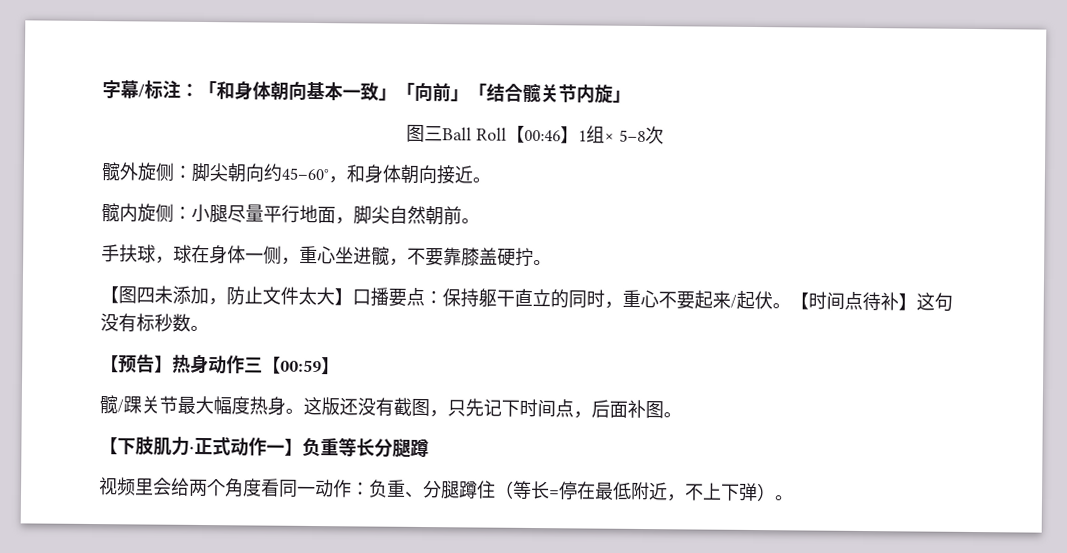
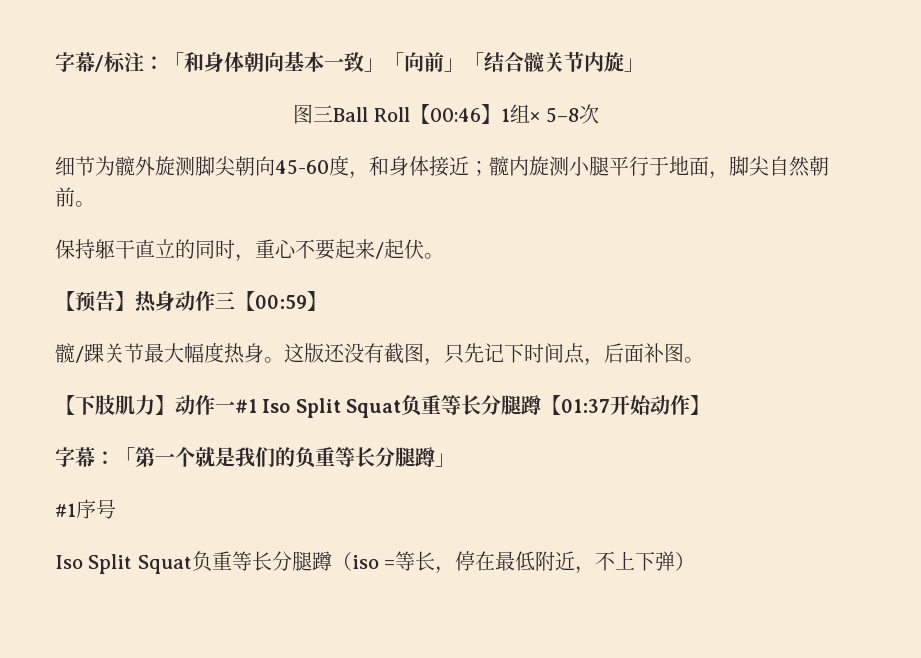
- 髋外旋侧：脚尖朝向约45–60°，和身体朝向接近。
- 髋内旋侧：小腿尽量平行地面，脚尖自然朝前。
+ 细节为髋外旋测脚尖朝向45-60度，和身体接近；髋内旋测小腿平行于地面，脚尖自然朝前。
- 手扶球，球在身体一侧，重心坐进髋，不要靠膝盖硬拧。
- 【图四未添加，防止文件太大】口播要点：保持躯干直立的同时，重心不要起来/起伏。【时间点待补】这句没有标秒数。
+ 保持躯干直立的同时，重心不要起来/起伏。
- 【下肢肌力·正式动作一】负重等长分腿蹲
- 视频里会给两个角度看同一动作：负重、分腿蹲住（等长=停在最低附近，不上下弹）。
+ 【下肢肌力】动作一#1 Iso Split Squat负重等长分腿蹲【01:37开始动作】
+ 字幕：「第一个就是我们的负重等长分腿蹲」
+ #1序号
+ Iso Split Squat负重等长分腿蹲（iso =等长，停在最低附近，不上下弹）

